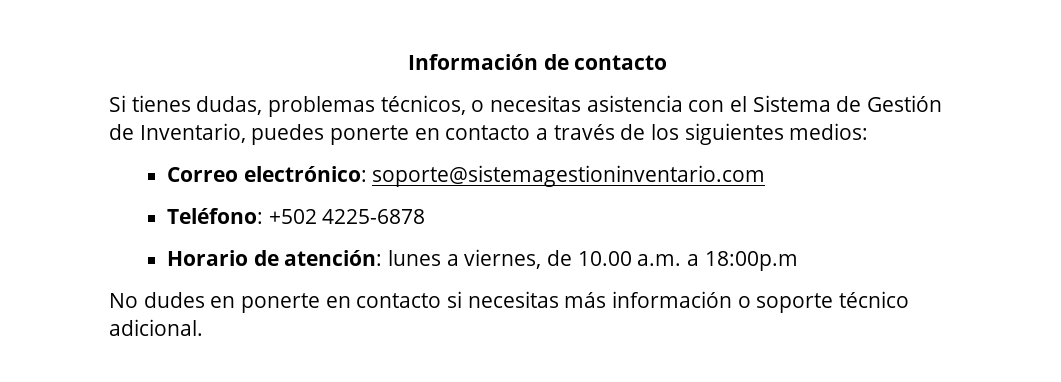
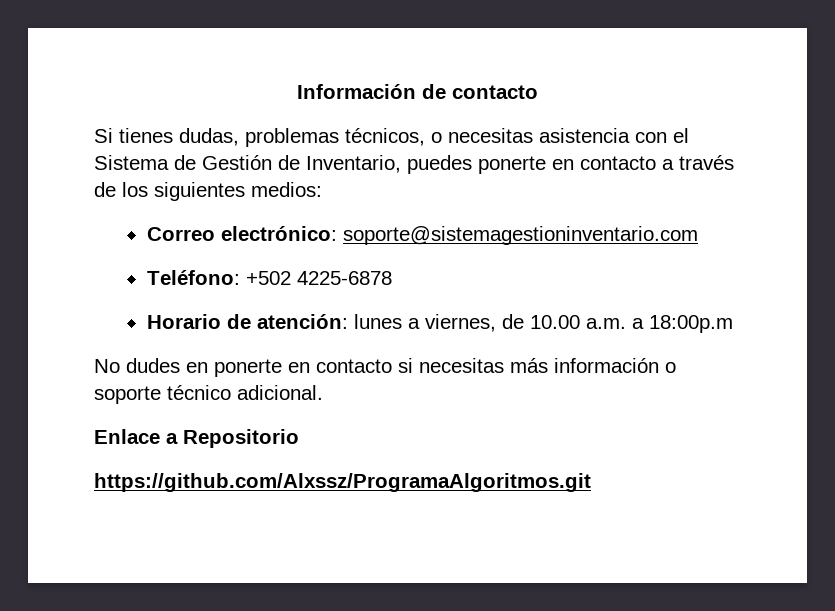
+ Enlace a Repositorio
+ https://github.com/Alxssz/ProgramaAlgoritmos.git

